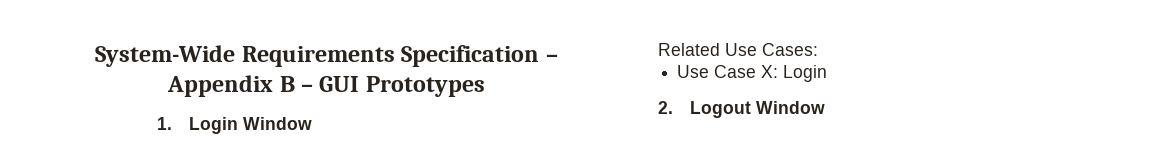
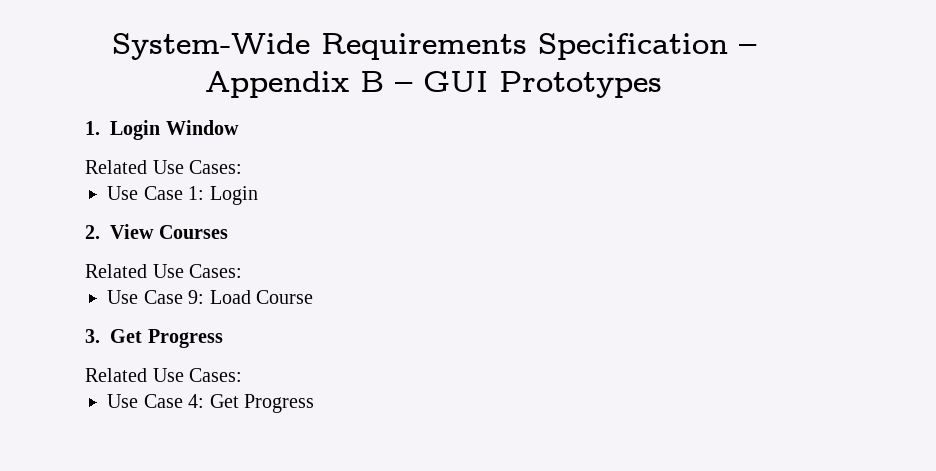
- Use Case X: Login
+ Use Case 1: Login
- 2. Logout Window
+ 2. View Courses
+ Related Use Cases:
+ Use Case 9: Load Course
+ 3. Get Progress
+ Related Use Cases:
+ Use Case 4: Get Progress

